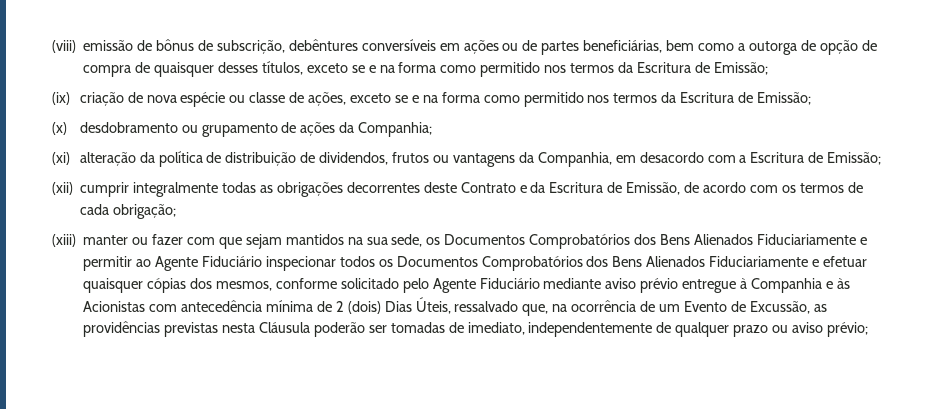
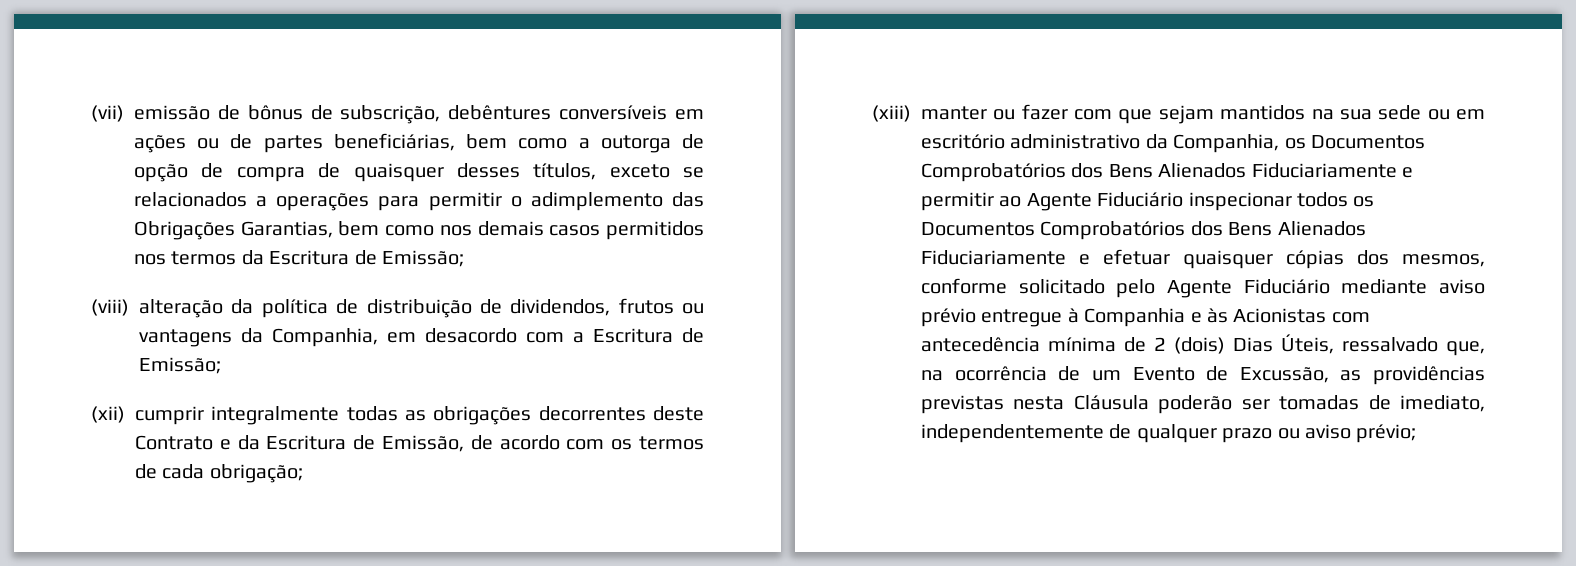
- (viii) emissão de bônus de subscrição, debêntures conversíveis em ações ou de partes beneficiárias, bem como a outorga de opção de compra de quaisquer desses títulos, exceto se e na forma como permitido nos termos da Escritura de Emissão;
- (ix) criação de nova espécie ou classe de ações, exceto se e na forma como permitido nos termos da Escritura de Emissão;
- (x) desdobramento ou grupamento de ações da Companhia;
- (xi) alteração da política de distribuição de dividendos, frutos ou vantagens da Companhia, em desacordo com a Escritura de Emissão;
+ (vii) emissão de bônus de subscrição, debêntures conversíveis em ações ou de partes beneficiárias, bem como a outorga de opção de compra de quaisquer desses títulos, exceto se relacionados a operações para permitir o adimplemento das Obrigações Garantias, bem como nos demais casos permitidos nos termos da Escritura de Emissão;
+ (viii) alteração da política de distribuição de dividendos, frutos ou vantagens da Companhia, em desacordo com a Escritura de Emissão;
- (xiii) manter ou fazer com que sejam mantidos na sua sede, os Documentos Comprobatórios dos Bens Alienados Fiduciariamente e permitir ao Agente Fiduciário inspecionar todos os Documentos Comprobatórios dos Bens Alienados Fiduciariamente e efetuar quaisquer cópias dos mesmos, conforme solicitado pelo Agente Fiduciário mediante aviso prévio entregue à Companhia e às Acionistas com antecedência mínima de 2 (dois) Dias Úteis, ressalvado que, na ocorrência de um Evento de Excussão, as providências previstas nesta Cláusula poderão ser tomadas de imediato, independentemente de qualquer prazo ou aviso prévio;
+ (xiii) manter ou fazer com que sejam mantidos na sua sede ou em escritório administrativo da Companhia, os Documentos Comprobatórios dos Bens Alienados Fiduciariamente e permitir ao Agente Fiduciário inspecionar todos os Documentos Comprobatórios dos Bens Alienados Fiduciariamente e efetuar quaisquer cópias dos mesmos, conforme solicitado pelo Agente Fiduciário mediante aviso prévio entregue à Companhia e às Acionistas com antecedência mínima de 2 (dois) Dias Úteis, ressalvado que, na ocorrência de um Evento de Excussão, as providências previstas nesta Cláusula poderão ser tomadas de imediato, independentemente de qualquer prazo ou aviso prévio;

